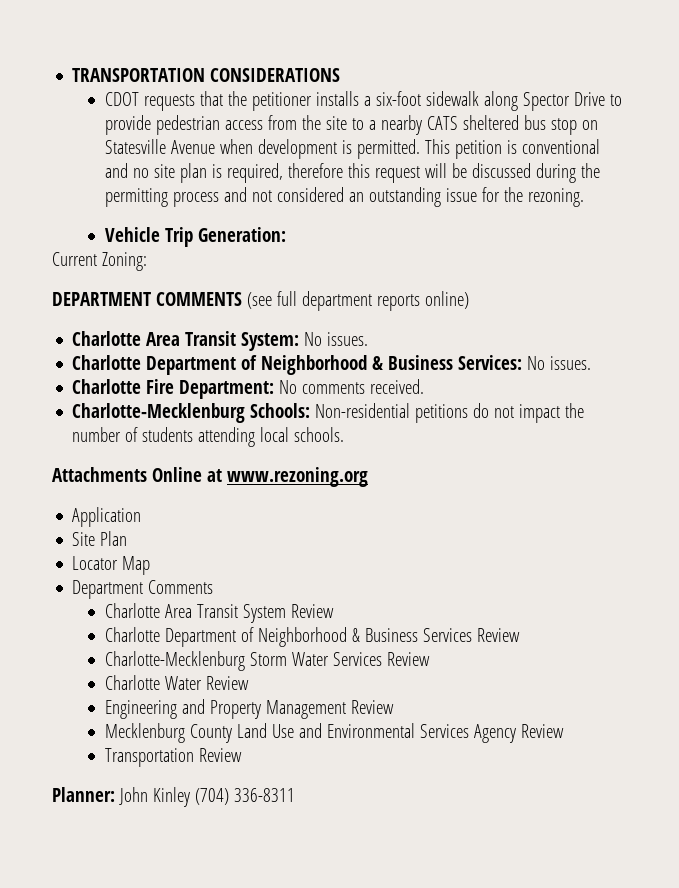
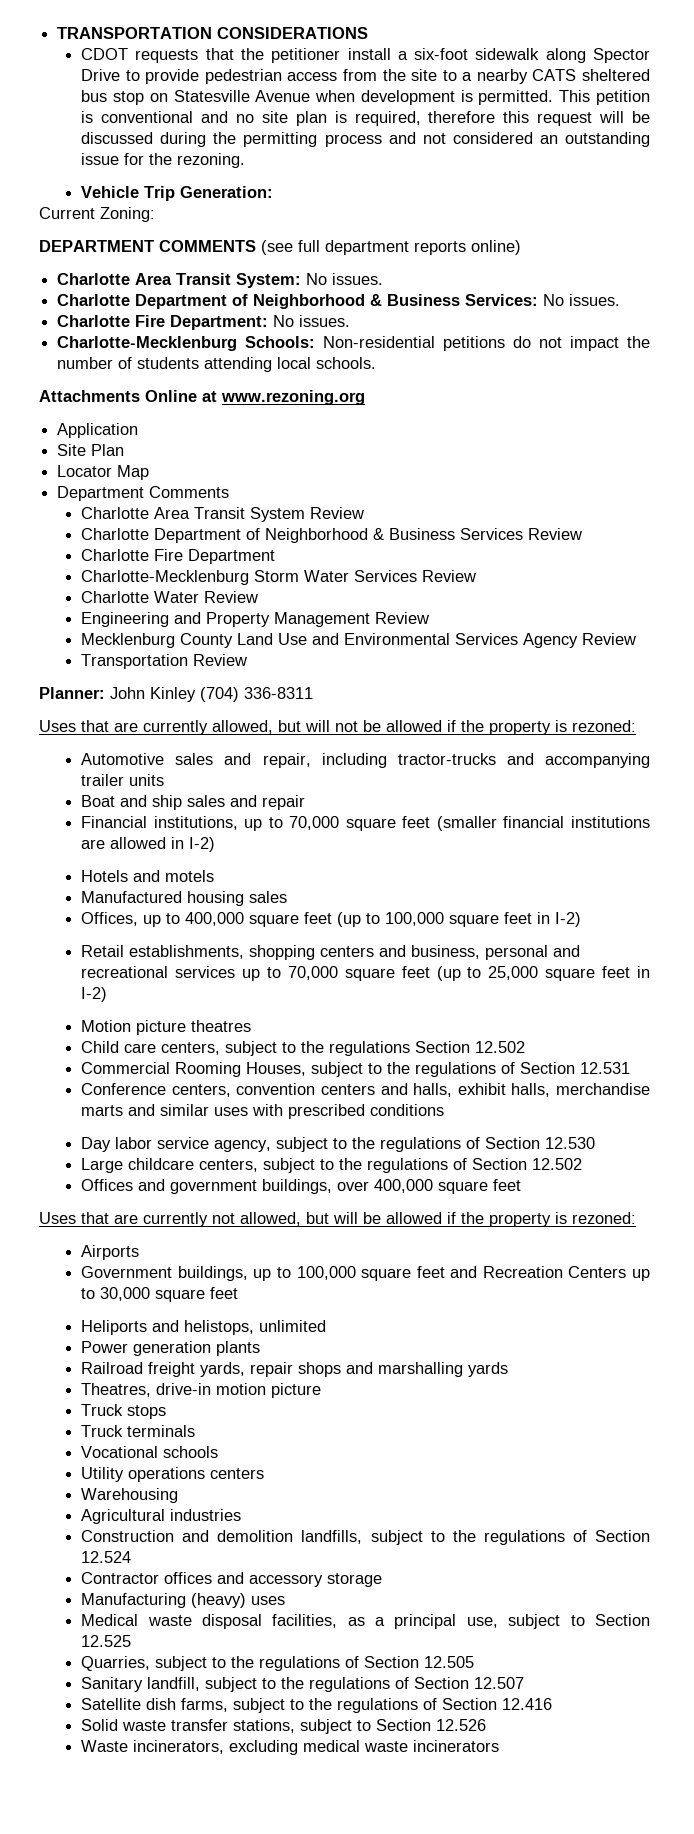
- CDOT requests that the petitioner installs a six-foot sidewalk along Spector Drive to provide pedestrian access from the site to a nearby CATS sheltered bus stop on Statesville Avenue when development is permitted.
+ CDOT requests that the petitioner install a six-foot sidewalk along Spector Drive to provide pedestrian access from the site to a nearby CATS sheltered bus stop on Statesville Avenue when development is permitted.
- Charlotte Fire Department: No comments received.
+ Charlotte Fire Department: No issues.
+ Charlotte Fire Department
+ Uses that are currently allowed, but will not be allowed if the property is rezoned:
+ Automotive sales and repair, including tractor-trucks and accompanying trailer units
+ Boat and ship sales and repair
+ Financial institutions, up to 70,000 square feet (smaller financial institutions are allowed in I-2)
+ Hotels and motels
+ Manufactured housing sales
+ Offices, up to 400,000 square feet (up to 100,000 square feet in I-2)
+ Retail establishments, shopping centers and business, personal and recreational services up to 70,000 square feet (up to 25,000 square feet in I-2)
+ Motion picture theatres
+ Child care centers, subject to the regulations Section 12.502
+ Commercial Rooming Houses, subject to the regulations of Section 12.531
+ Conference centers, convention centers and halls, exhibit halls, merchandise marts and similar uses with prescribed conditions
+ Day labor service agency, subject to the regulations of Section 12.530
+ Large childcare centers, subject to the regulations of Section 12.502
+ Offices and government buildings, over 400,000 square feet
+ Uses that are currently not allowed, but will be allowed if the property is rezoned:
+ Airports
+ Government buildings, up to 100,000 square feet and Recreation Centers up to 30,000 square feet
+ Heliports and helistops, unlimited
+ Power generation plants
+ Railroad freight yards, repair shops and marshalling yards
+ Theatres, drive-in motion picture
+ Truck stops
+ Truck terminals
+ Vocational schools
+ Utility operations centers
+ Warehousing
+ Agricultural industries
+ Construction and demolition landfills, subject to the regulations of Section 12.524
+ Contractor offices and accessory storage
+ Manufacturing (heavy) uses
+ Medical waste disposal facilities, as a principal use, subject to Section 12.525
+ Quarries, subject to the regulations of Section 12.505
+ Sanitary landfill, subject to the regulations of Section 12.507
+ Satellite dish farms, subject to the regulations of Section 12.416
+ Solid waste transfer stations, subject to Section 12.526
+ Waste incinerators, excluding medical waste incinerators

